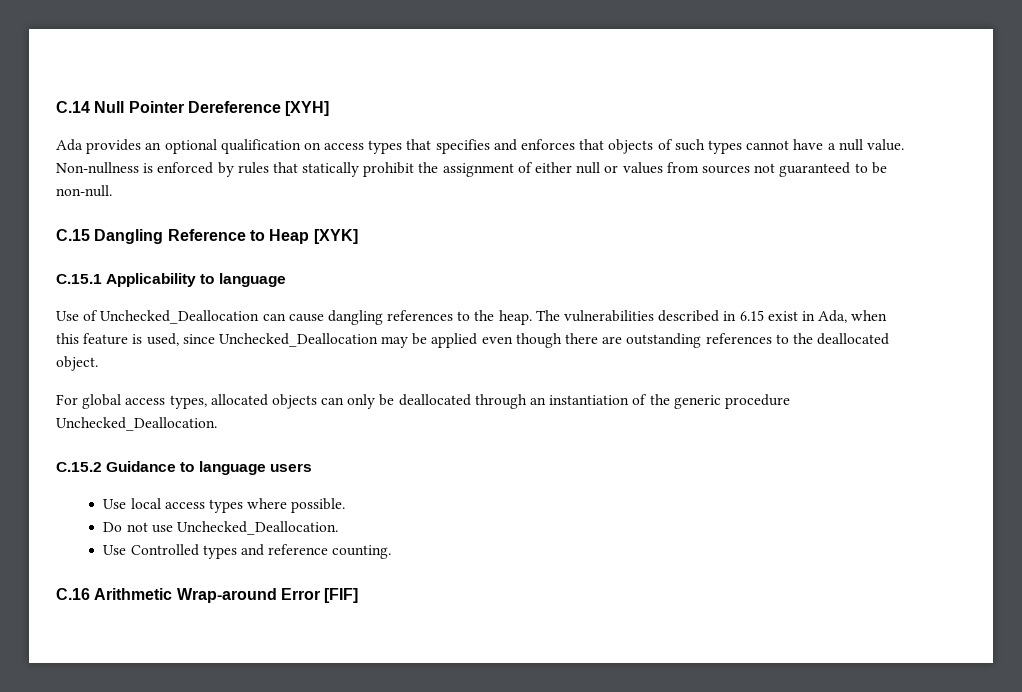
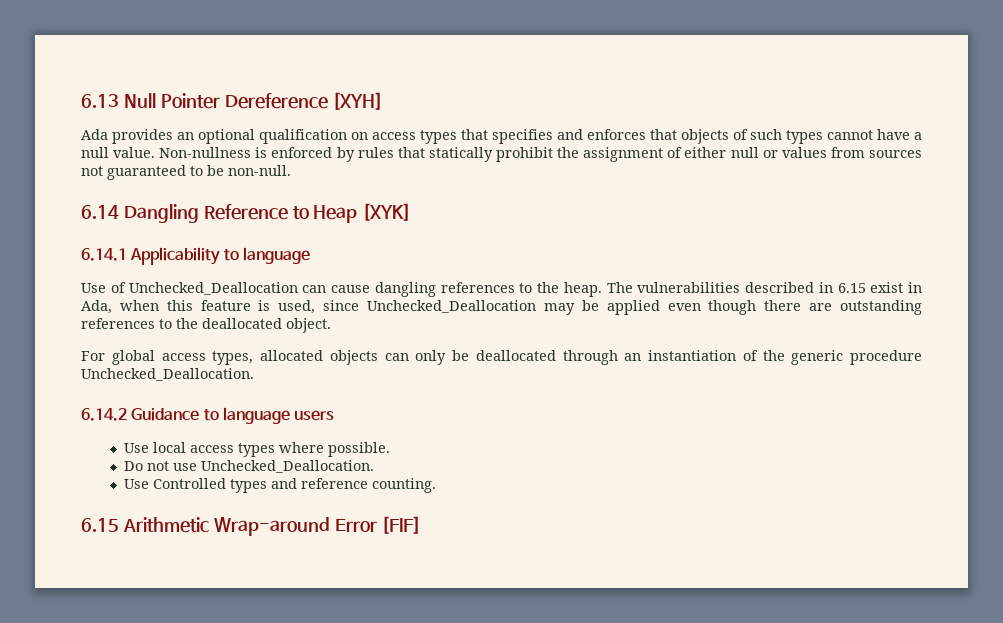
- C.14 Null Pointer Dereference [XYH]
+ 6.13 Null Pointer Dereference [XYH]
- C.15 Dangling Reference to Heap [XYK]
+ 6.14 Dangling Reference to Heap [XYK]
- C.15.1 Applicability to language
+ 6.14.1 Applicability to language
- C.15.2 Guidance to language users
+ 6.14.2 Guidance to language users
- C.16 Arithmetic Wrap-around Error [FIF]
+ 6.15 Arithmetic Wrap-around Error [FIF]

